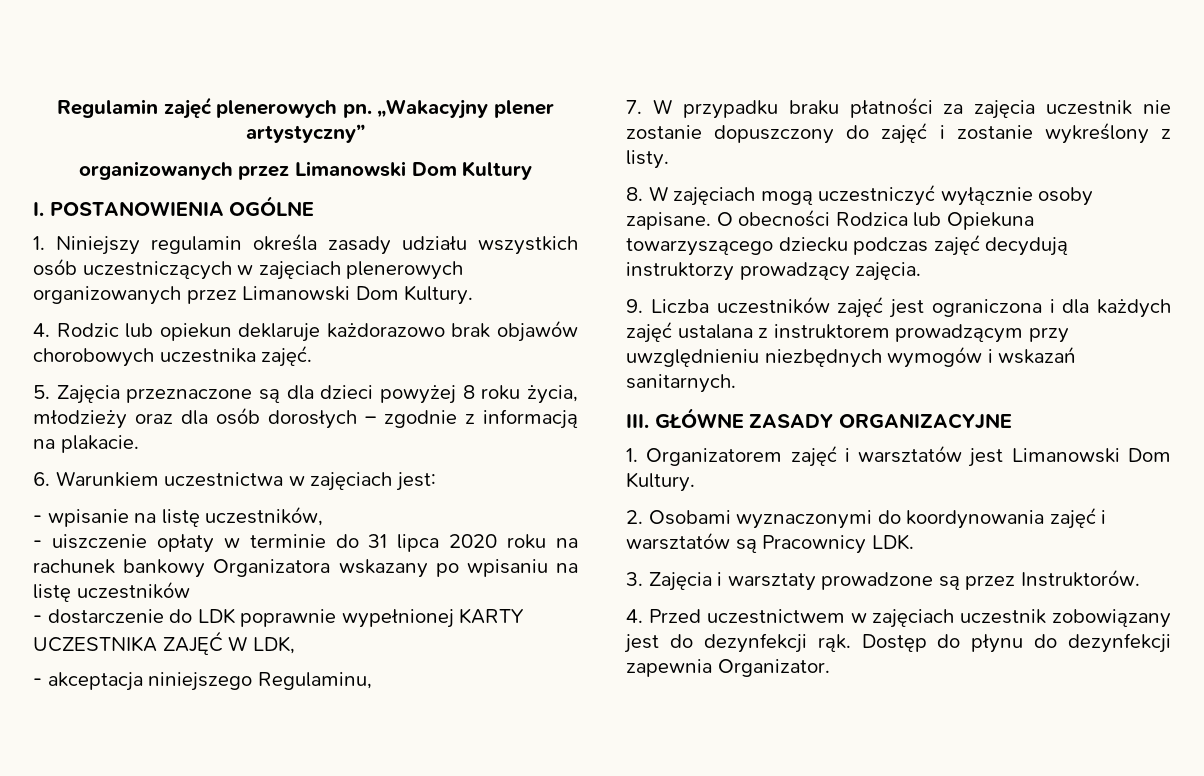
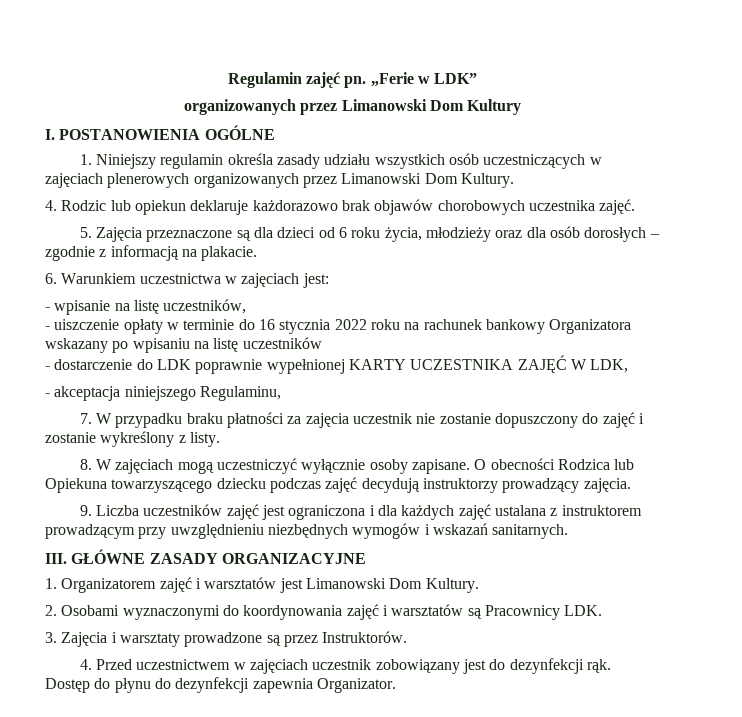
- Regulamin zajęć plenerowych pn. „Wakacyjny plener artystyczny”
+ Regulamin zajęć pn. „Ferie w LDK”
- 5. Zajęcia przeznaczone są dla dzieci powyżej 8 roku życia, młodzieży oraz dla osób dorosłych – zgodnie z informacją na plakacie.
+ 5. Zajęcia przeznaczone są dla dzieci od 6 roku życia, młodzieży oraz dla osób dorosłych – zgodnie z informacją na plakacie.
- - uiszczenie opłaty w terminie do 31 lipca 2020 roku na rachunek bankowy Organizatora wskazany po wpisaniu na listę uczestników
+ - uiszczenie opłaty w terminie do 16 stycznia 2022 roku na rachunek bankowy Organizatora wskazany po wpisaniu na listę uczestników

